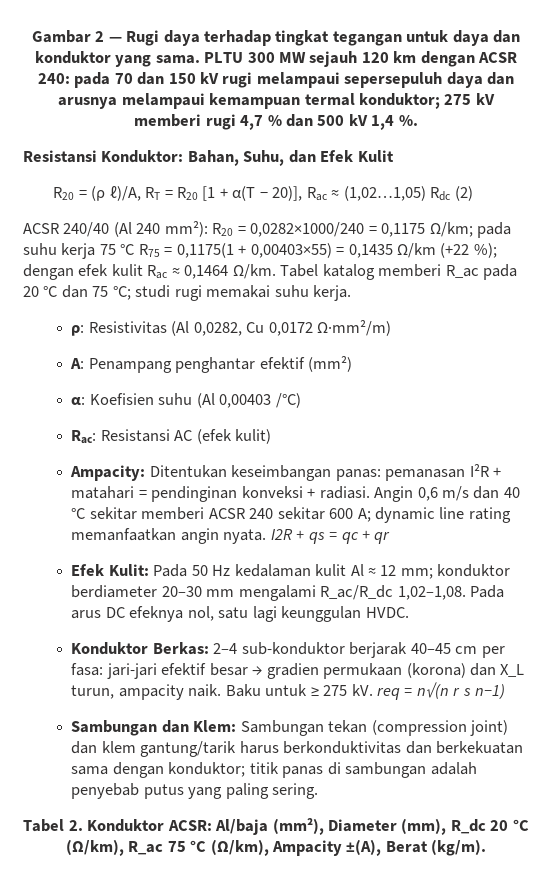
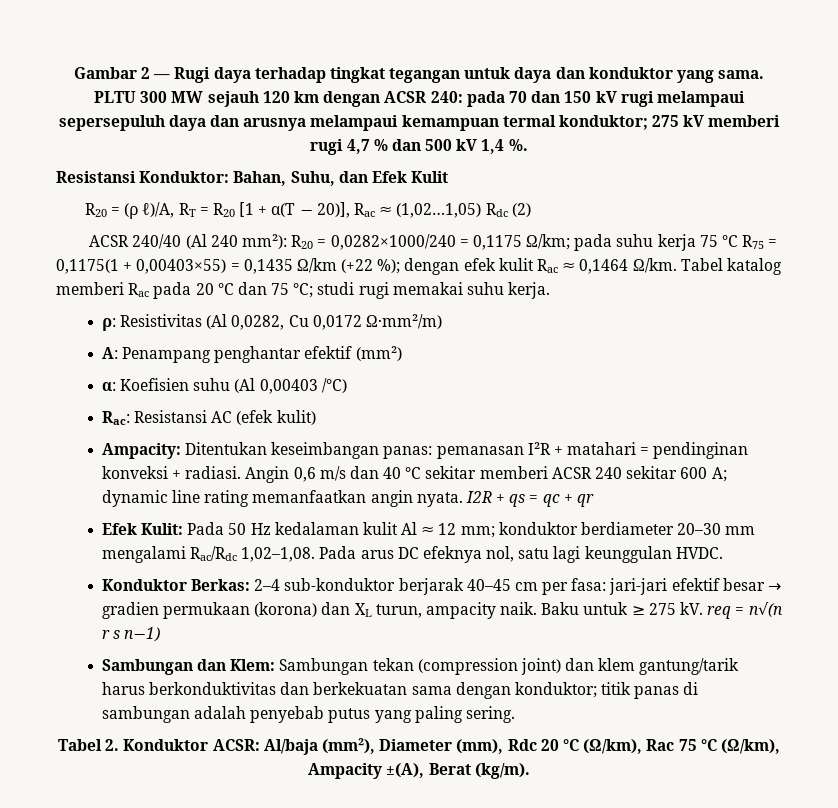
- Tabel katalog memberi R_ac pada 20 °C dan 75 °C; studi rugi memakai suhu kerja.
+ Tabel katalog memberi Rac pada 20 °C dan 75 °C; studi rugi memakai suhu kerja.
- Efek Kulit: Pada 50 Hz kedalaman kulit Al ≈ 12 mm; konduktor berdiameter 20–30 mm mengalami R_ac/R_dc 1,02–1,08.
+ Efek Kulit: Pada 50 Hz kedalaman kulit Al ≈ 12 mm; konduktor berdiameter 20–30 mm mengalami Rac/Rdc 1,02–1,08.
- Konduktor Berkas: 2–4 sub-konduktor berjarak 40–45 cm per fasa: jari-jari efektif besar → gradien permukaan (korona) dan X_L turun, ampacity naik.
+ Konduktor Berkas: 2–4 sub-konduktor berjarak 40–45 cm per fasa: jari-jari efektif besar → gradien permukaan (korona) dan XL turun, ampacity naik.
- Tabel 2. Konduktor ACSR: Al/baja (mm²), Diameter (mm), R_dc 20 °C (Ω/km), R_ac 75 °C (Ω/km), Ampacity ±(A), Berat (kg/m).
+ Tabel 2. Konduktor ACSR: Al/baja (mm²), Diameter (mm), Rdc 20 °C (Ω/km), Rac 75 °C (Ω/km), Ampacity ±(A), Berat (kg/m).

